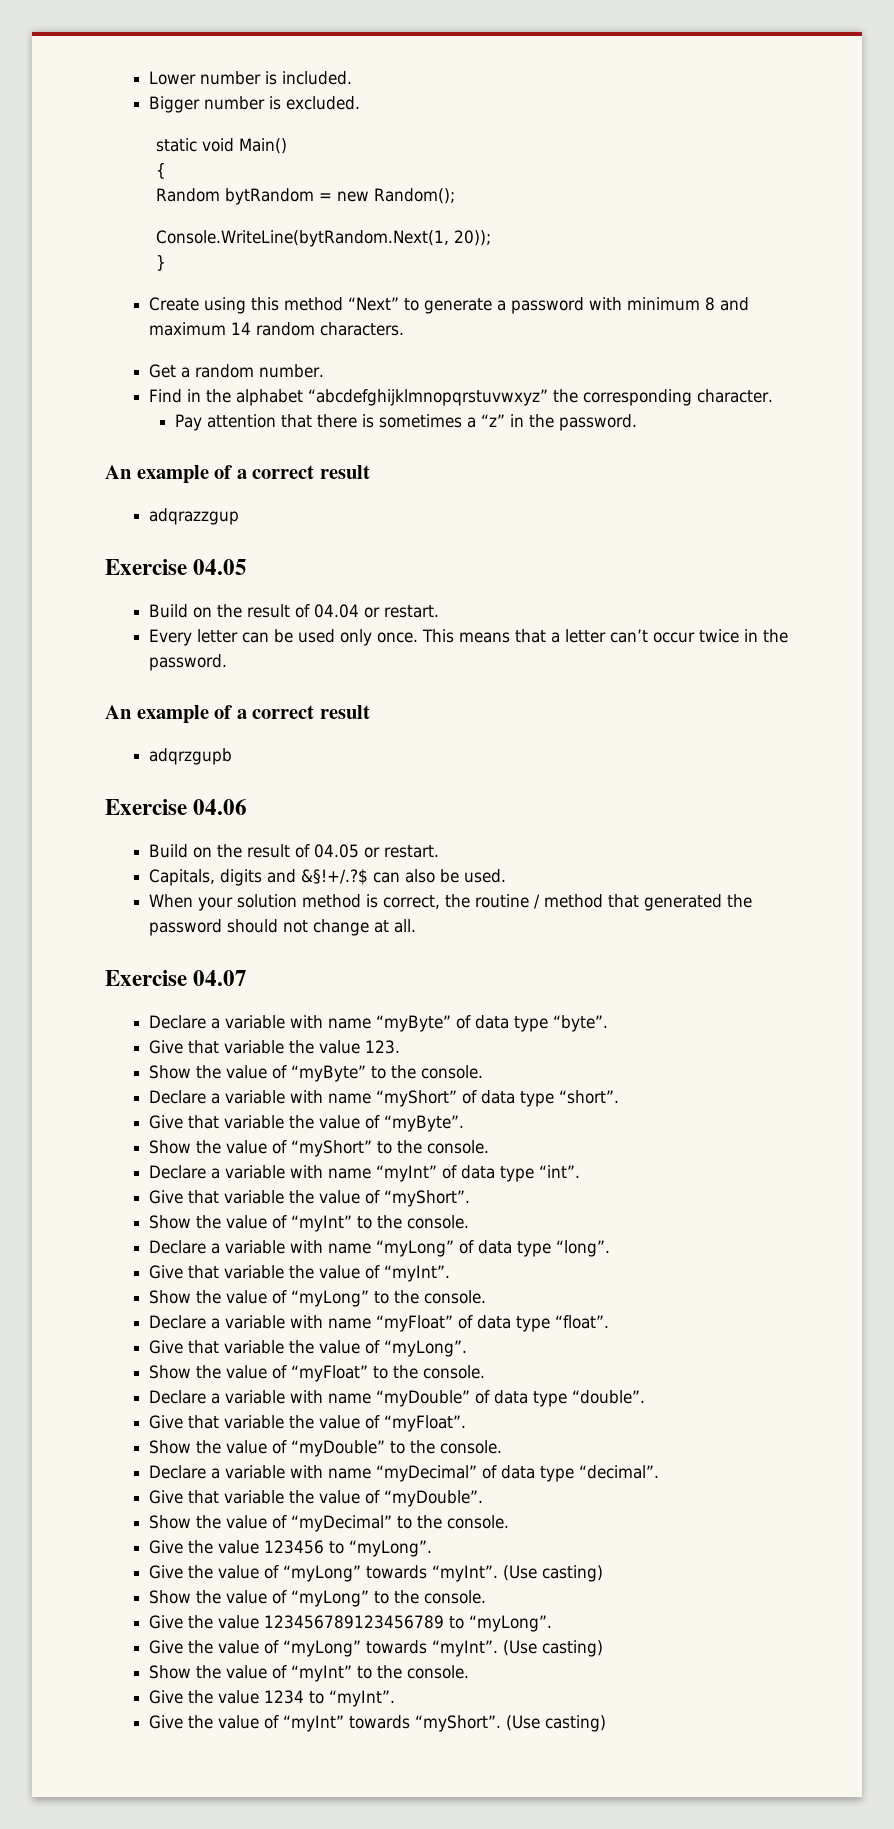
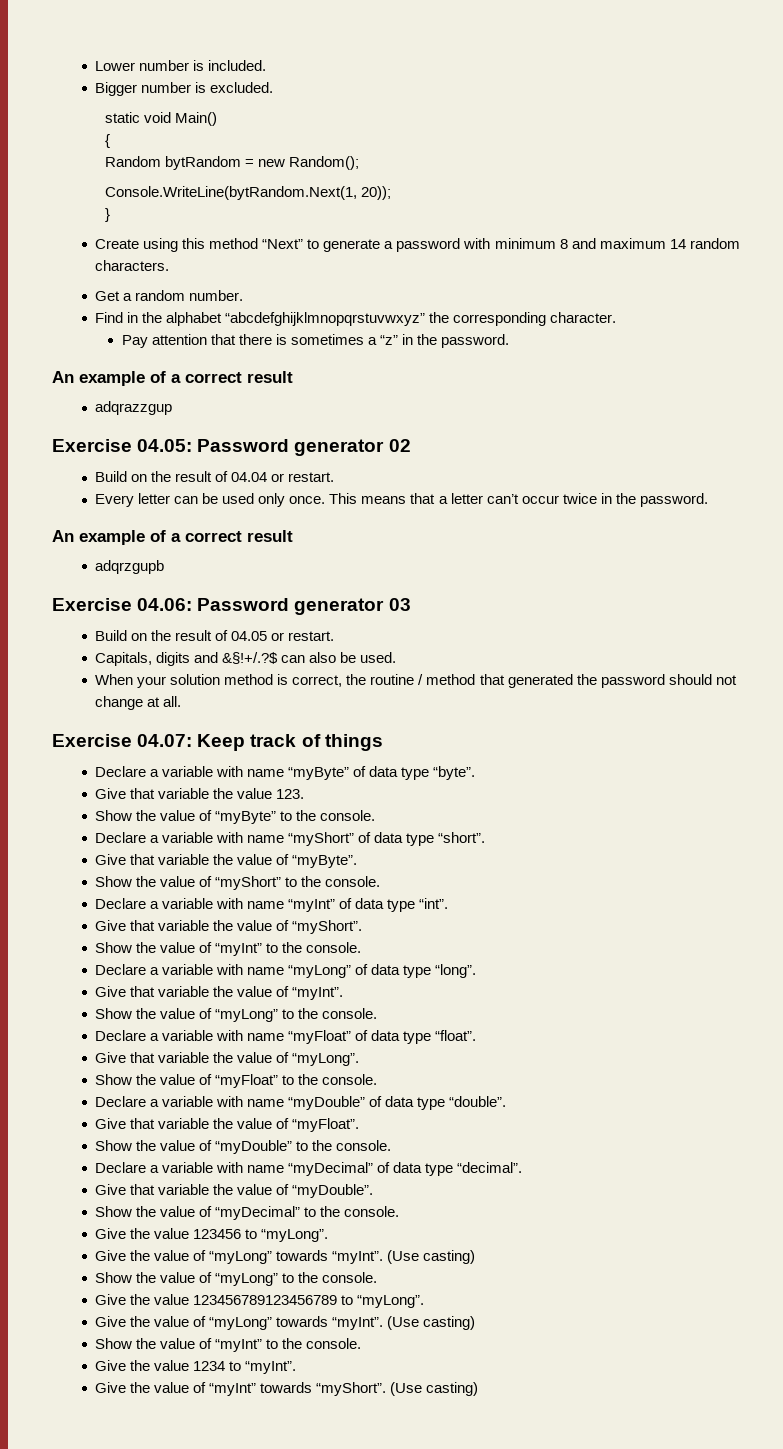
- Exercise 04.05
+ Exercise 04.05: Password generator 02
- Exercise 04.06
+ Exercise 04.06: Password generator 03
- Exercise 04.07
+ Exercise 04.07: Keep track of things

